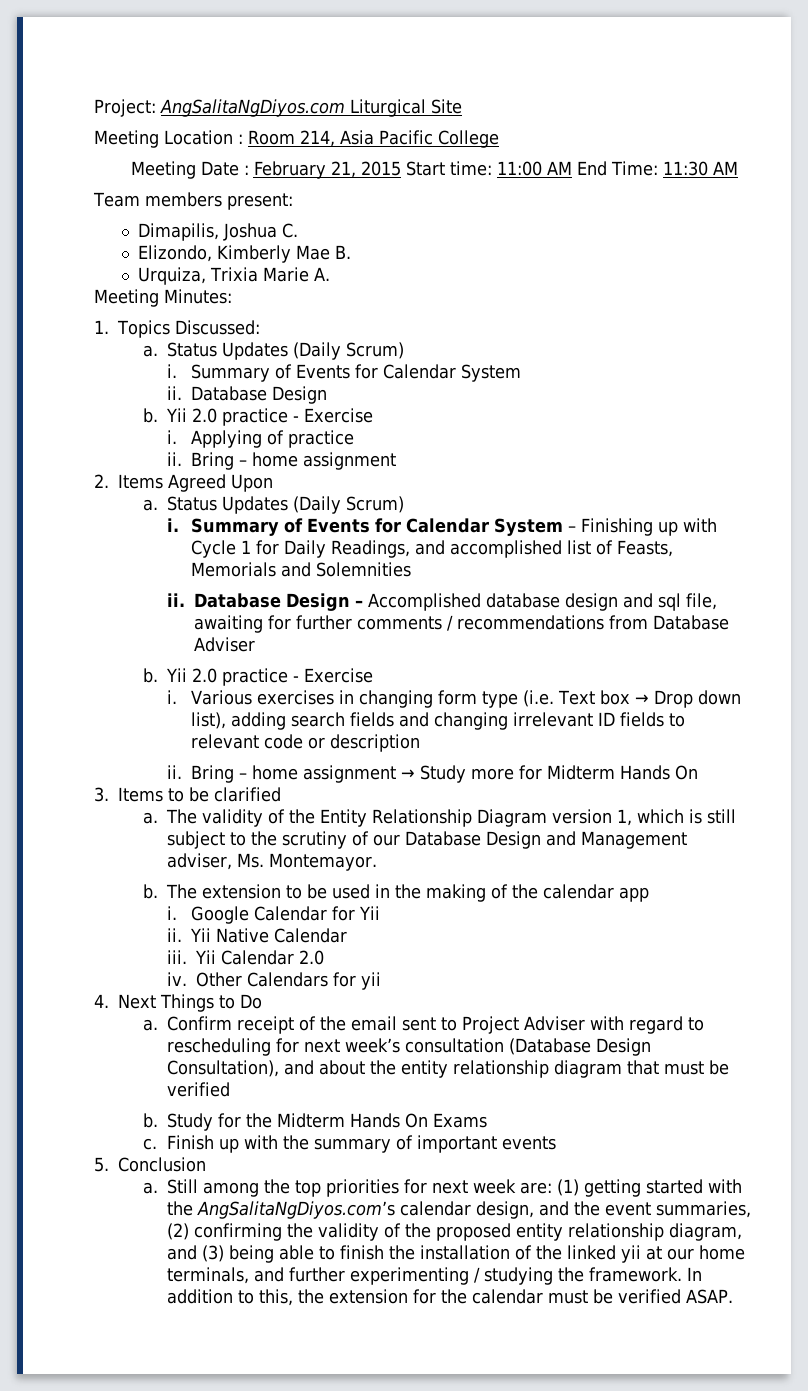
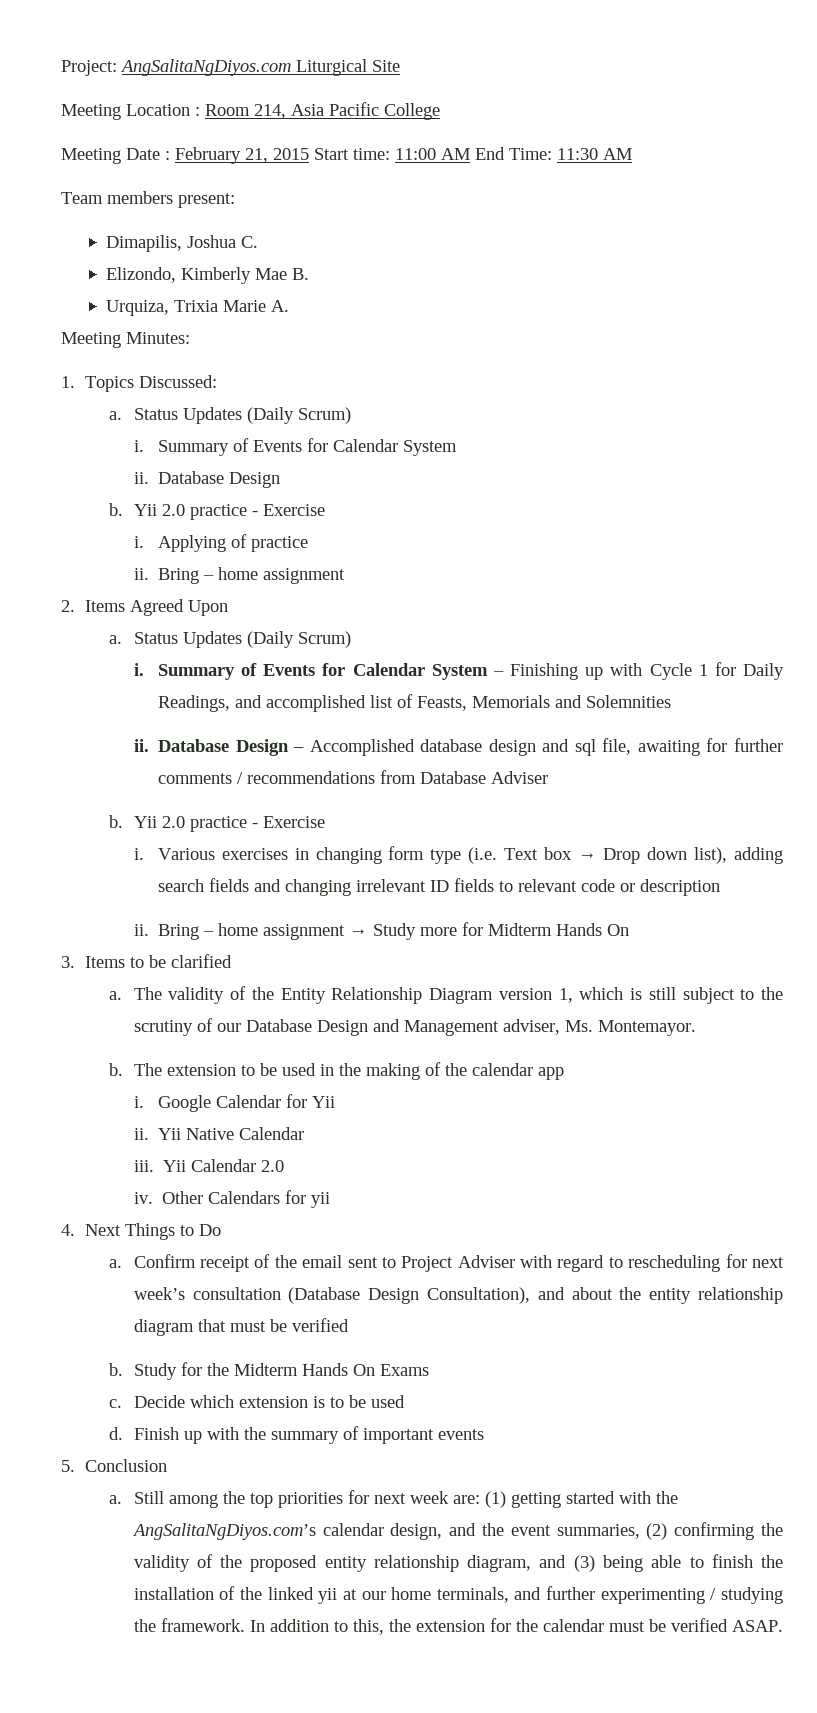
+ Decide which extension is to be used
+ d.

